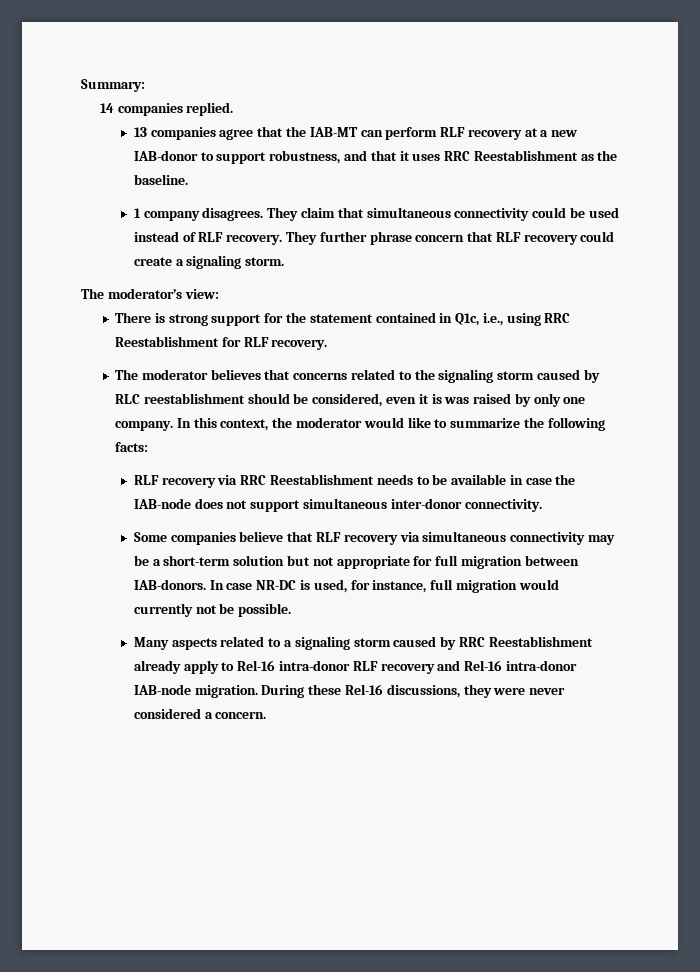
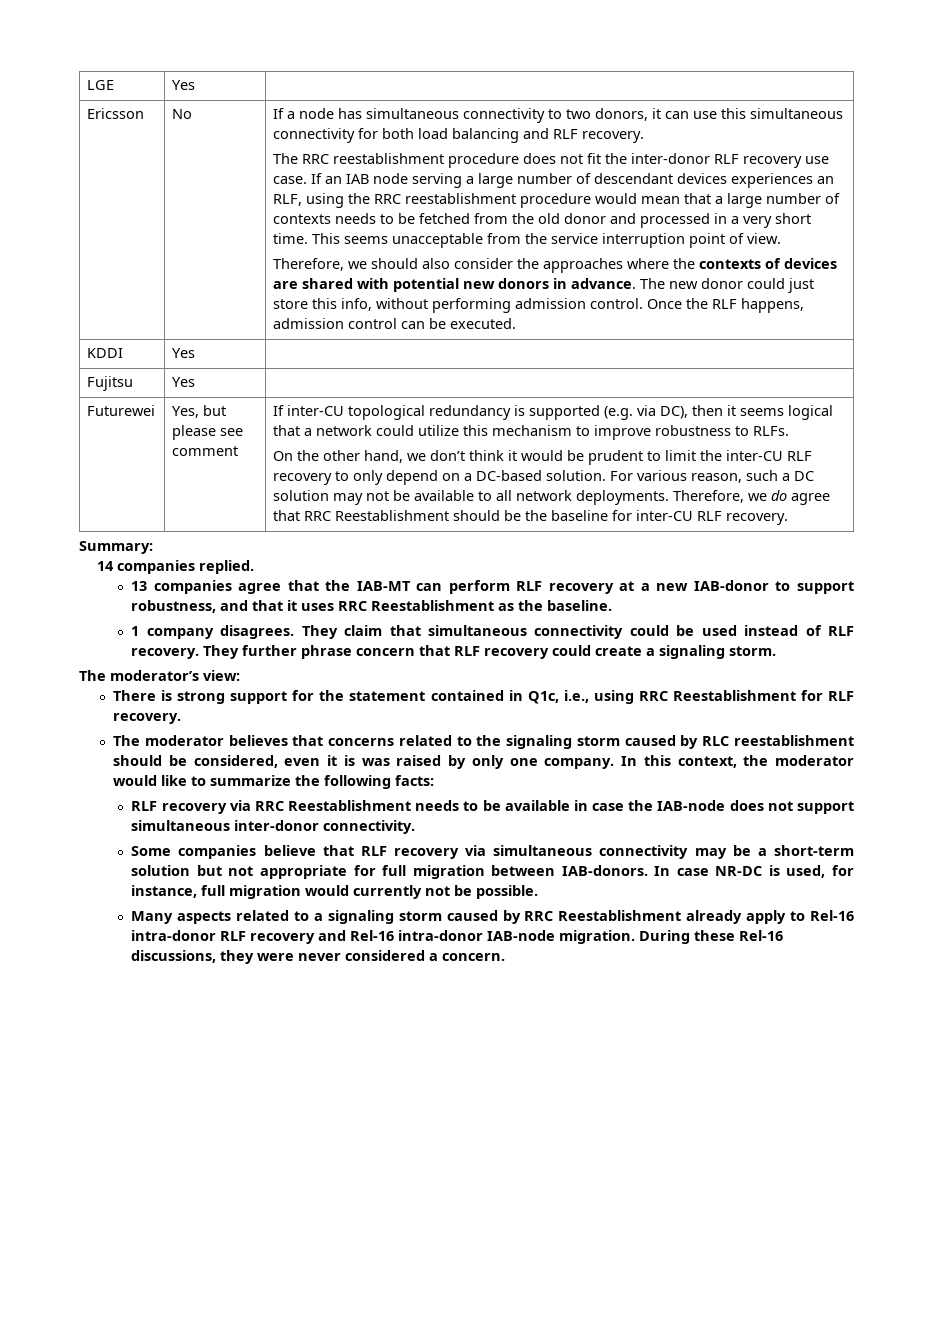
+ LGE | Yes |
+ Ericsson | No | If a node has simultaneous connectivity to two donors, it can use this simultaneous connectivity for both load balancing and RLF recovery.
+ The RRC reestablishment procedure does not fit the inter-donor RLF recovery use case. If an IAB node serving a large number of descendant devices experiences an RLF, using the RRC reestablishment procedure would mean that a large number of contexts needs to be fetched from the old donor and processed in a very short time. This seems unacceptable from the service interruption point of view.
+ Therefore, we should also consider the approaches where the contexts of devices are shared with potential new donors in advance. The new donor could just store this info, without performing admission control. Once the RLF happens, admission control can be executed.
+ KDDI | Yes |
+ Fujitsu | Yes |
+ Futurewei | Yes, but please see comment | If inter-CU topological redundancy is supported (e.g. via DC), then it seems logical that a network could utilize this mechanism to improve robustness to RLFs.
+ On the other hand, we don’t think it would be prudent to limit the inter-CU RLF recovery to only depend on a DC-based solution. For various reason, such a DC solution may not be available to all network deployments. Therefore, we do agree that RRC Reestablishment should be the baseline for inter-CU RLF recovery.

